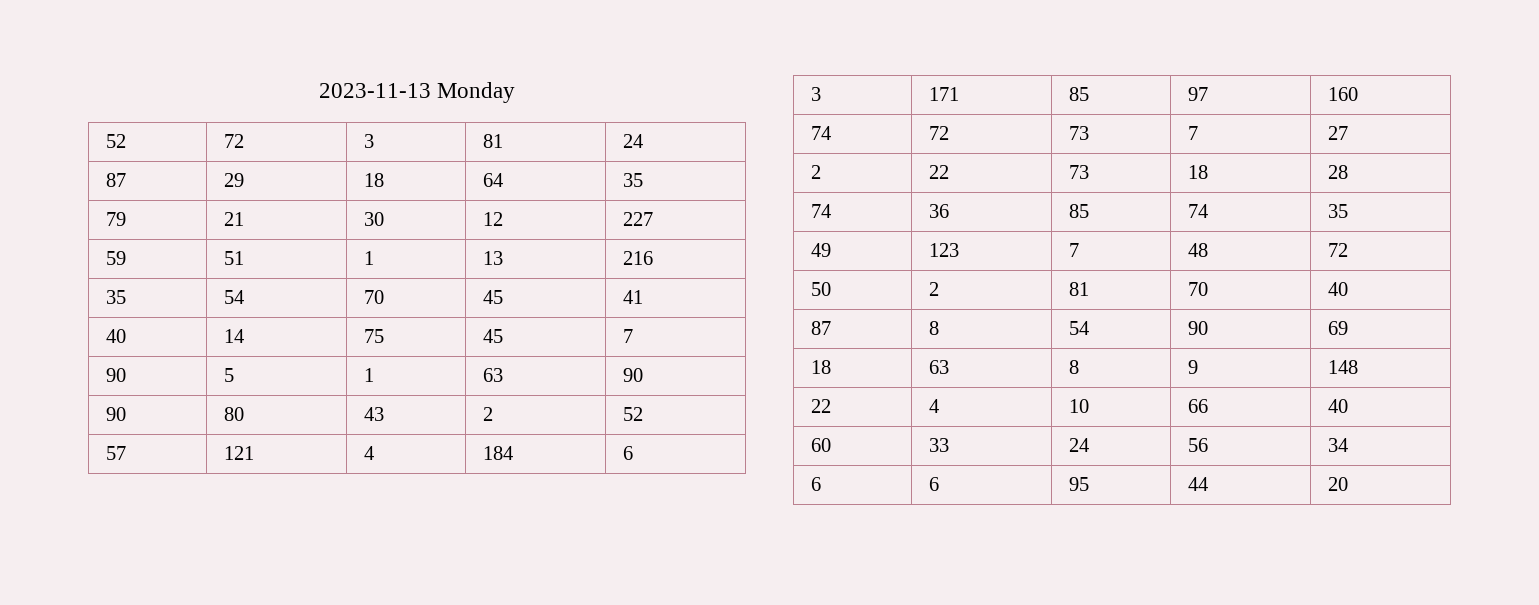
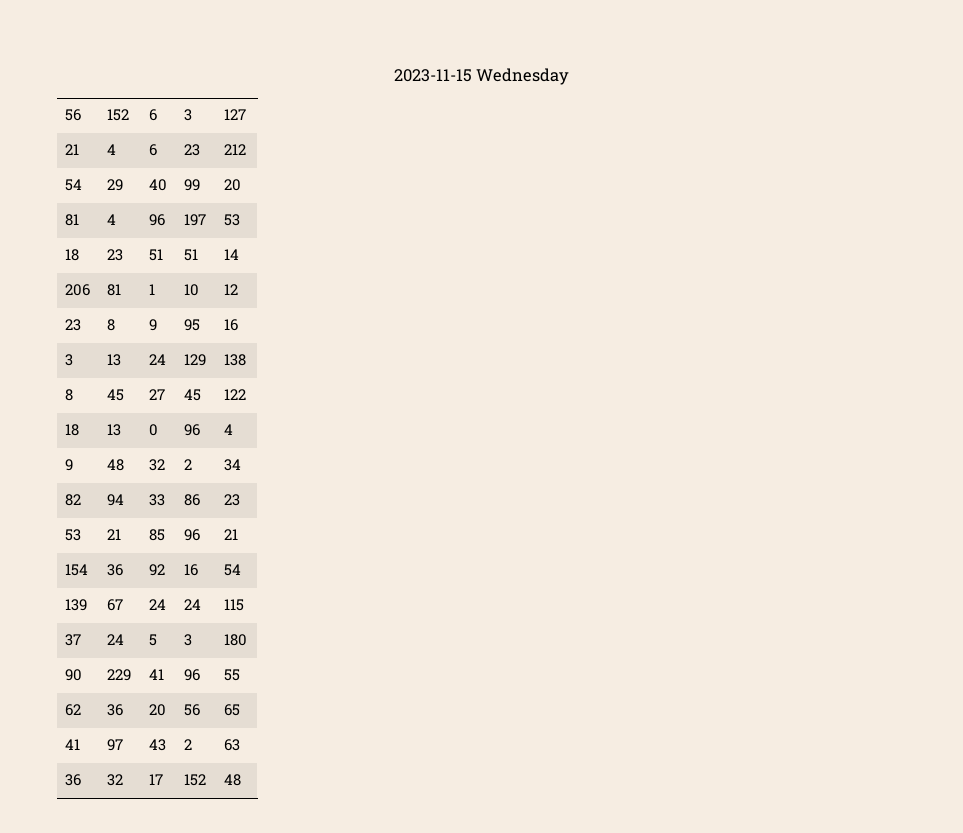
- 2023-11-13 Monday
- 52 | 72 | 3 | 81 | 24
- 87 | 29 | 18 | 64 | 35
- 79 | 21 | 30 | 12 | 227
- 59 | 51 | 1 | 13 | 216
- 35 | 54 | 70 | 45 | 41
- 40 | 14 | 75 | 45 | 7
- 90 | 5 | 1 | 63 | 90
- 90 | 80 | 43 | 2 | 52
- 57 | 121 | 4 | 184 | 6
- 3 | 171 | 85 | 97 | 160
- 74 | 72 | 73 | 7 | 27
- 2 | 22 | 73 | 18 | 28
- 74 | 36 | 85 | 74 | 35
- 49 | 123 | 7 | 48 | 72
- 50 | 2 | 81 | 70 | 40
- 87 | 8 | 54 | 90 | 69
- 18 | 63 | 8 | 9 | 148
- 22 | 4 | 10 | 66 | 40
- 60 | 33 | 24 | 56 | 34
- 6 | 6 | 95 | 44 | 20
+ 2023-11-15 Wednesday
+ 56 | 152 | 6 | 3 | 127
+ 21 | 4 | 6 | 23 | 212
+ 54 | 29 | 40 | 99 | 20
+ 81 | 4 | 96 | 197 | 53
+ 18 | 23 | 51 | 51 | 14
+ 206 | 81 | 1 | 10 | 12
+ 23 | 8 | 9 | 95 | 16
+ 3 | 13 | 24 | 129 | 138
+ 8 | 45 | 27 | 45 | 122
+ 18 | 13 | 0 | 96 | 4
+ 9 | 48 | 32 | 2 | 34
+ 82 | 94 | 33 | 86 | 23
+ 53 | 21 | 85 | 96 | 21
+ 154 | 36 | 92 | 16 | 54
+ 139 | 67 | 24 | 24 | 115
+ 37 | 24 | 5 | 3 | 180
+ 90 | 229 | 41 | 96 | 55
+ 62 | 36 | 20 | 56 | 65
+ 41 | 97 | 43 | 2 | 63
+ 36 | 32 | 17 | 152 | 48

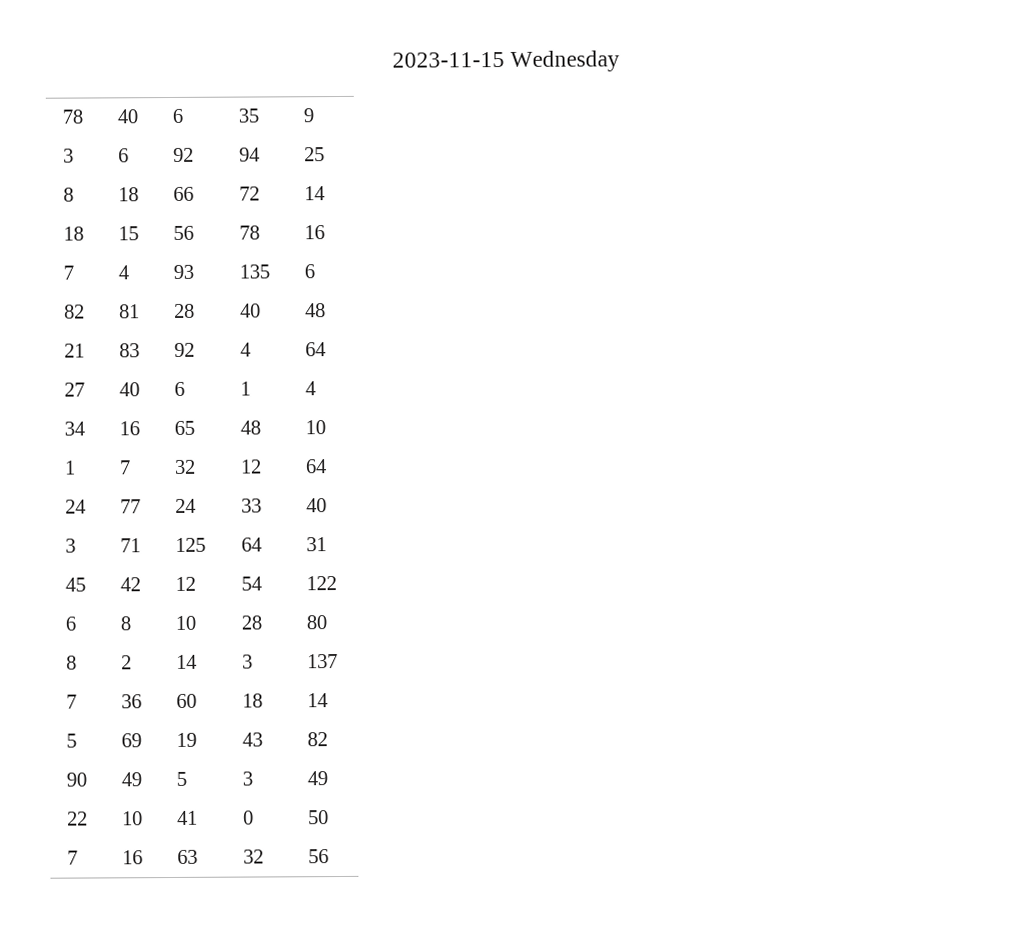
- 56 | 152 | 6 | 3 | 127
- 21 | 4 | 6 | 23 | 212
- 54 | 29 | 40 | 99 | 20
- 81 | 4 | 96 | 197 | 53
- 18 | 23 | 51 | 51 | 14
- 206 | 81 | 1 | 10 | 12
- 23 | 8 | 9 | 95 | 16
- 3 | 13 | 24 | 129 | 138
- 8 | 45 | 27 | 45 | 122
- 18 | 13 | 0 | 96 | 4
- 9 | 48 | 32 | 2 | 34
- 82 | 94 | 33 | 86 | 23
- 53 | 21 | 85 | 96 | 21
- 154 | 36 | 92 | 16 | 54
- 139 | 67 | 24 | 24 | 115
- 37 | 24 | 5 | 3 | 180
- 90 | 229 | 41 | 96 | 55
- 62 | 36 | 20 | 56 | 65
- 41 | 97 | 43 | 2 | 63
- 36 | 32 | 17 | 152 | 48
+ 78 | 40 | 6 | 35 | 9
+ 3 | 6 | 92 | 94 | 25
+ 8 | 18 | 66 | 72 | 14
+ 18 | 15 | 56 | 78 | 16
+ 7 | 4 | 93 | 135 | 6
+ 82 | 81 | 28 | 40 | 48
+ 21 | 83 | 92 | 4 | 64
+ 27 | 40 | 6 | 1 | 4
+ 34 | 16 | 65 | 48 | 10
+ 1 | 7 | 32 | 12 | 64
+ 24 | 77 | 24 | 33 | 40
+ 3 | 71 | 125 | 64 | 31
+ 45 | 42 | 12 | 54 | 122
+ 6 | 8 | 10 | 28 | 80
+ 8 | 2 | 14 | 3 | 137
+ 7 | 36 | 60 | 18 | 14
+ 5 | 69 | 19 | 43 | 82
+ 90 | 49 | 5 | 3 | 49
+ 22 | 10 | 41 | 0 | 50
+ 7 | 16 | 63 | 32 | 56

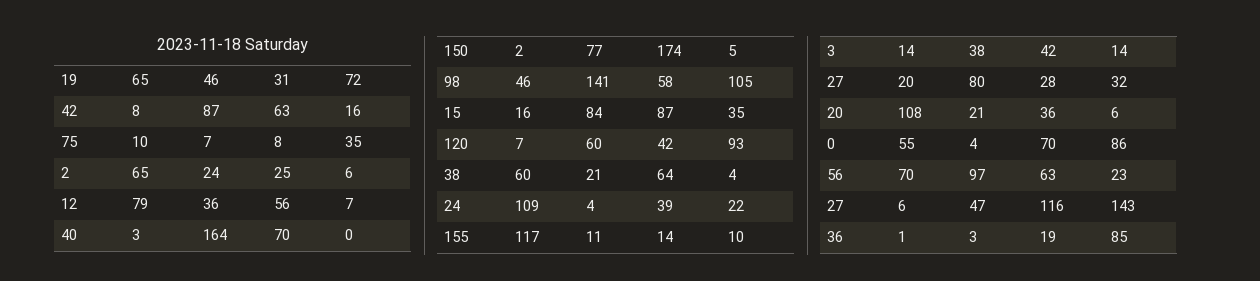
- 2023-11-15 Wednesday
- 78 | 40 | 6 | 35 | 9
- 3 | 6 | 92 | 94 | 25
- 8 | 18 | 66 | 72 | 14
- 18 | 15 | 56 | 78 | 16
- 7 | 4 | 93 | 135 | 6
- 82 | 81 | 28 | 40 | 48
- 21 | 83 | 92 | 4 | 64
- 27 | 40 | 6 | 1 | 4
- 34 | 16 | 65 | 48 | 10
- 1 | 7 | 32 | 12 | 64
- 24 | 77 | 24 | 33 | 40
- 3 | 71 | 125 | 64 | 31
- 45 | 42 | 12 | 54 | 122
- 6 | 8 | 10 | 28 | 80
- 8 | 2 | 14 | 3 | 137
- 7 | 36 | 60 | 18 | 14
- 5 | 69 | 19 | 43 | 82
- 90 | 49 | 5 | 3 | 49
- 22 | 10 | 41 | 0 | 50
- 7 | 16 | 63 | 32 | 56
+ 2023-11-18 Saturday
+ 19 | 65 | 46 | 31 | 72
+ 42 | 8 | 87 | 63 | 16
+ 75 | 10 | 7 | 8 | 35
+ 2 | 65 | 24 | 25 | 6
+ 12 | 79 | 36 | 56 | 7
+ 40 | 3 | 164 | 70 | 0
+ 150 | 2 | 77 | 174 | 5
+ 98 | 46 | 141 | 58 | 105
+ 15 | 16 | 84 | 87 | 35
+ 120 | 7 | 60 | 42 | 93
+ 38 | 60 | 21 | 64 | 4
+ 24 | 109 | 4 | 39 | 22
+ 155 | 117 | 11 | 14 | 10
+ 3 | 14 | 38 | 42 | 14
+ 27 | 20 | 80 | 28 | 32
+ 20 | 108 | 21 | 36 | 6
+ 0 | 55 | 4 | 70 | 86
+ 56 | 70 | 97 | 63 | 23
+ 27 | 6 | 47 | 116 | 143
+ 36 | 1 | 3 | 19 | 85

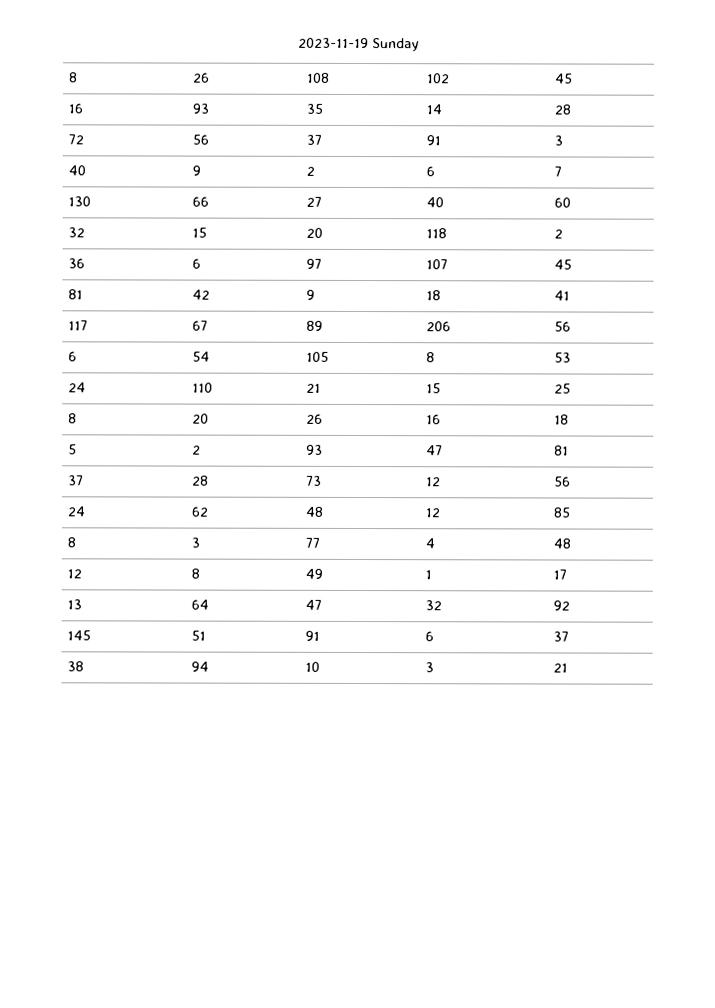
- 2023-11-18 Saturday
- 19 | 65 | 46 | 31 | 72
- 42 | 8 | 87 | 63 | 16
- 75 | 10 | 7 | 8 | 35
- 2 | 65 | 24 | 25 | 6
- 12 | 79 | 36 | 56 | 7
- 40 | 3 | 164 | 70 | 0
- 150 | 2 | 77 | 174 | 5
- 98 | 46 | 141 | 58 | 105
- 15 | 16 | 84 | 87 | 35
- 120 | 7 | 60 | 42 | 93
- 38 | 60 | 21 | 64 | 4
- 24 | 109 | 4 | 39 | 22
- 155 | 117 | 11 | 14 | 10
- 3 | 14 | 38 | 42 | 14
- 27 | 20 | 80 | 28 | 32
- 20 | 108 | 21 | 36 | 6
- 0 | 55 | 4 | 70 | 86
- 56 | 70 | 97 | 63 | 23
- 27 | 6 | 47 | 116 | 143
- 36 | 1 | 3 | 19 | 85
+ 2023-11-19 Sunday
+ 8 | 26 | 108 | 102 | 45
+ 16 | 93 | 35 | 14 | 28
+ 72 | 56 | 37 | 91 | 3
+ 40 | 9 | 2 | 6 | 7
+ 130 | 66 | 27 | 40 | 60
+ 32 | 15 | 20 | 118 | 2
+ 36 | 6 | 97 | 107 | 45
+ 81 | 42 | 9 | 18 | 41
+ 117 | 67 | 89 | 206 | 56
+ 6 | 54 | 105 | 8 | 53
+ 24 | 110 | 21 | 15 | 25
+ 8 | 20 | 26 | 16 | 18
+ 5 | 2 | 93 | 47 | 81
+ 37 | 28 | 73 | 12 | 56
+ 24 | 62 | 48 | 12 | 85
+ 8 | 3 | 77 | 4 | 48
+ 12 | 8 | 49 | 1 | 17
+ 13 | 64 | 47 | 32 | 92
+ 145 | 51 | 91 | 6 | 37
+ 38 | 94 | 10 | 3 | 21

